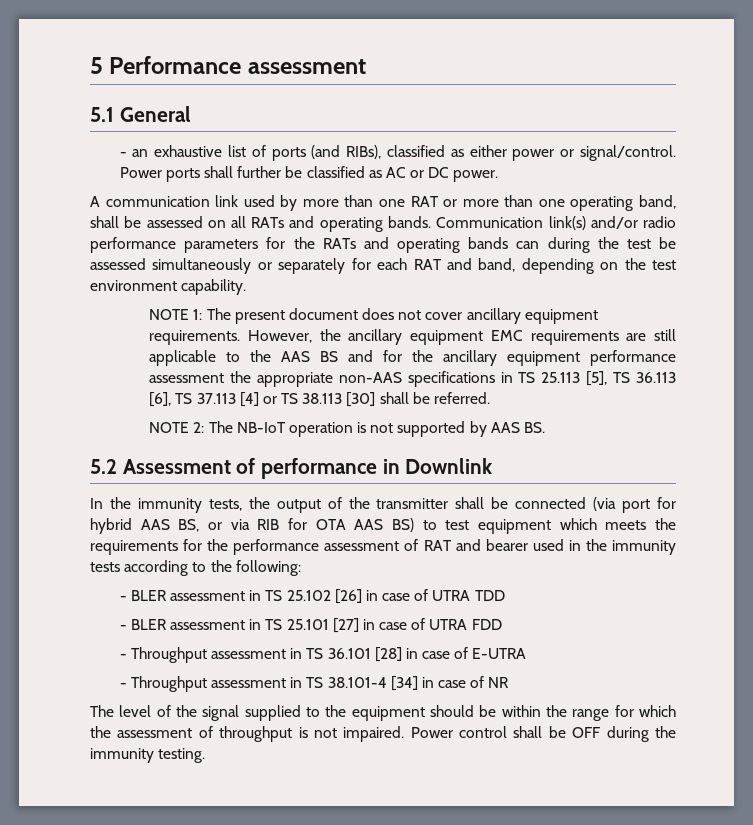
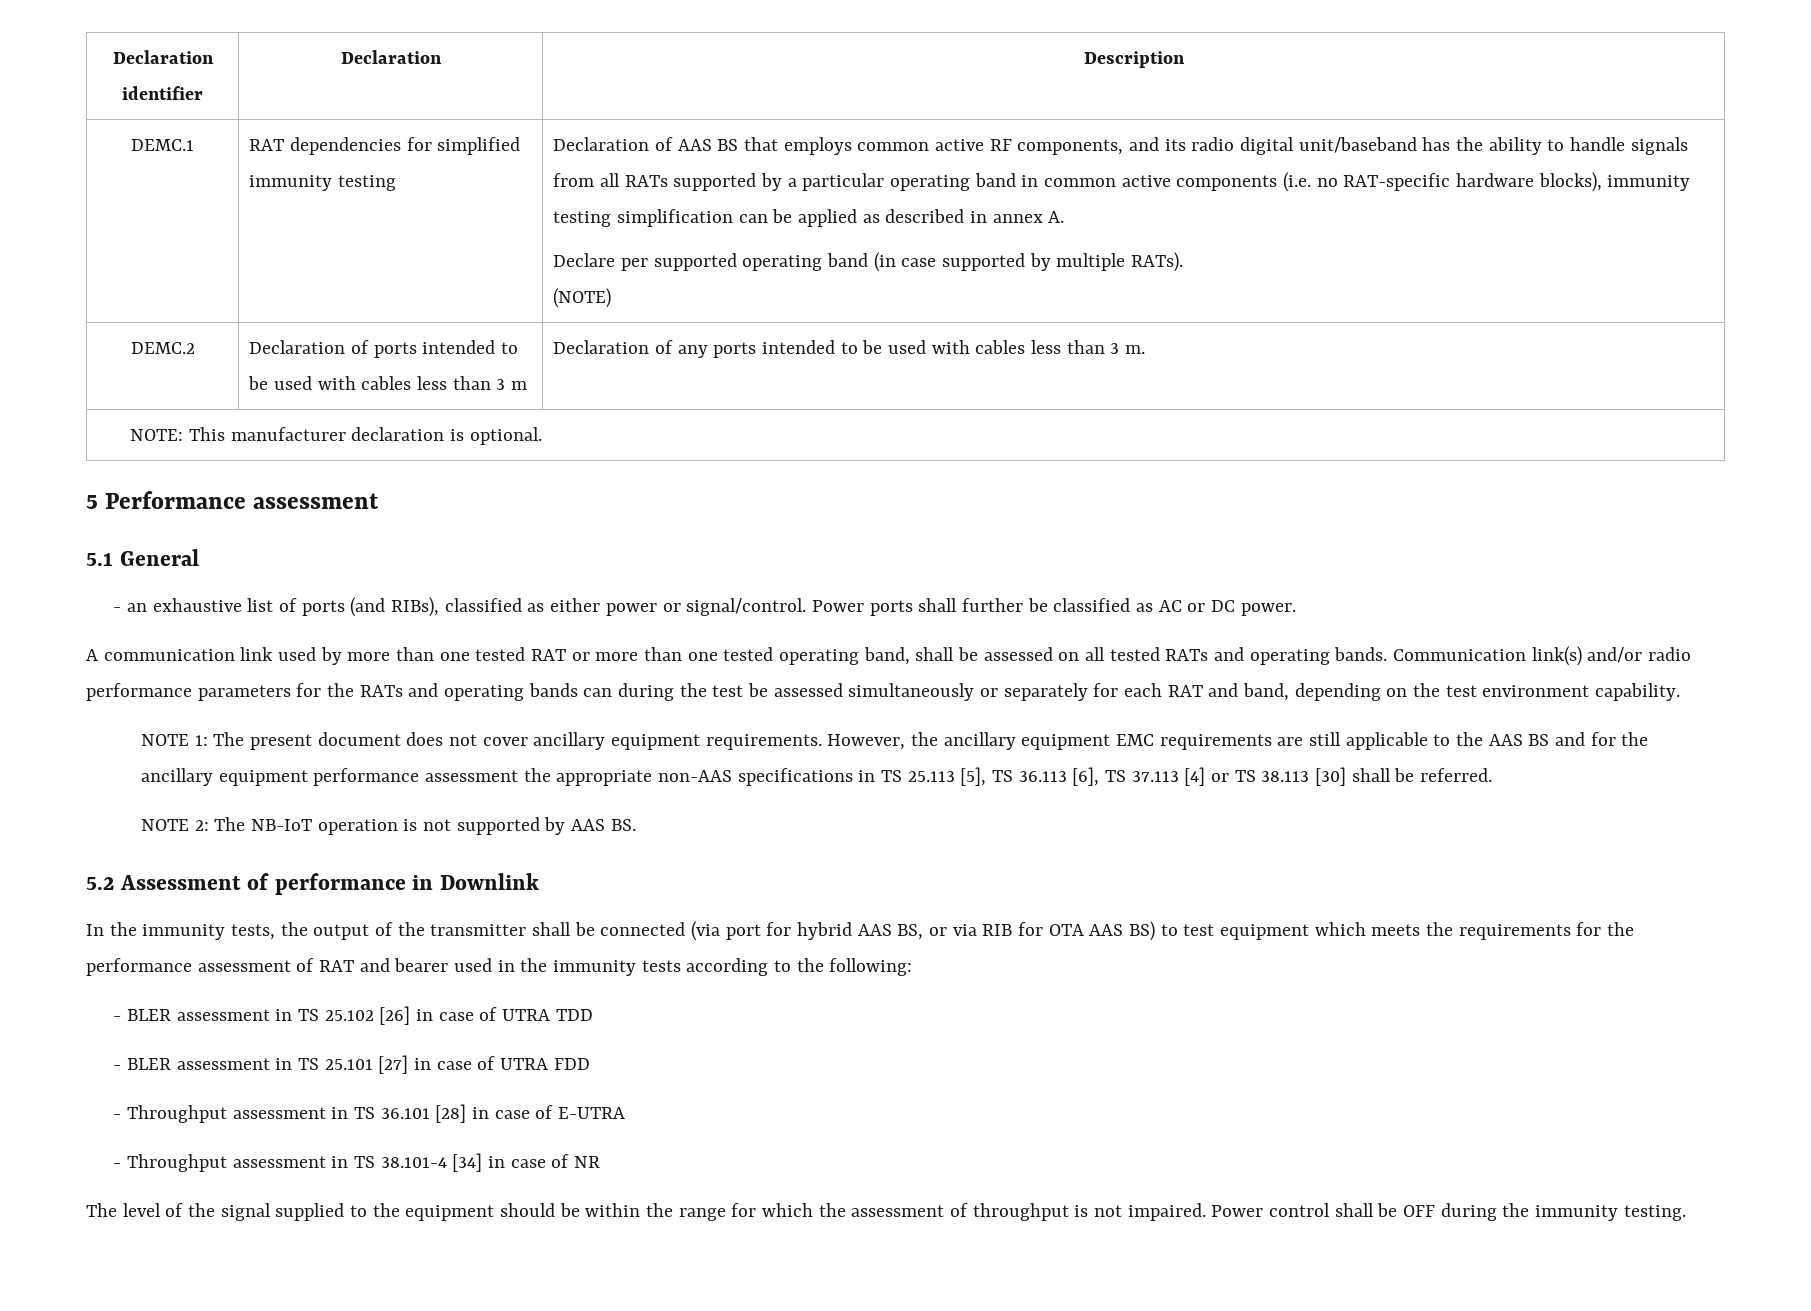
+ Declaration identifier | Declaration | Description
+ DEMC.1 | RAT dependencies for simplified immunity testing | Declaration of AAS BS that employs common active RF components, and its radio digital unit/baseband has the ability to handle signals from all RATs supported by a particular operating band in common active components (i.e. no RAT-specific hardware blocks), immunity testing simplification can be applied as described in annex A.
+ Declare per supported operating band (in case supported by multiple RATs).
+ (NOTE)
+ DEMC.2 | Declaration of ports intended to be used with cables less than 3 m | Declaration of any ports intended to be used with cables less than 3 m.
+ NOTE: This manufacturer declaration is optional.
- A communication link used by more than one RAT or more than one operating band, shall be assessed on all RATs and operating bands.
+ A communication link used by more than one tested RAT or more than one tested operating band, shall be assessed on all tested RATs and operating bands.

